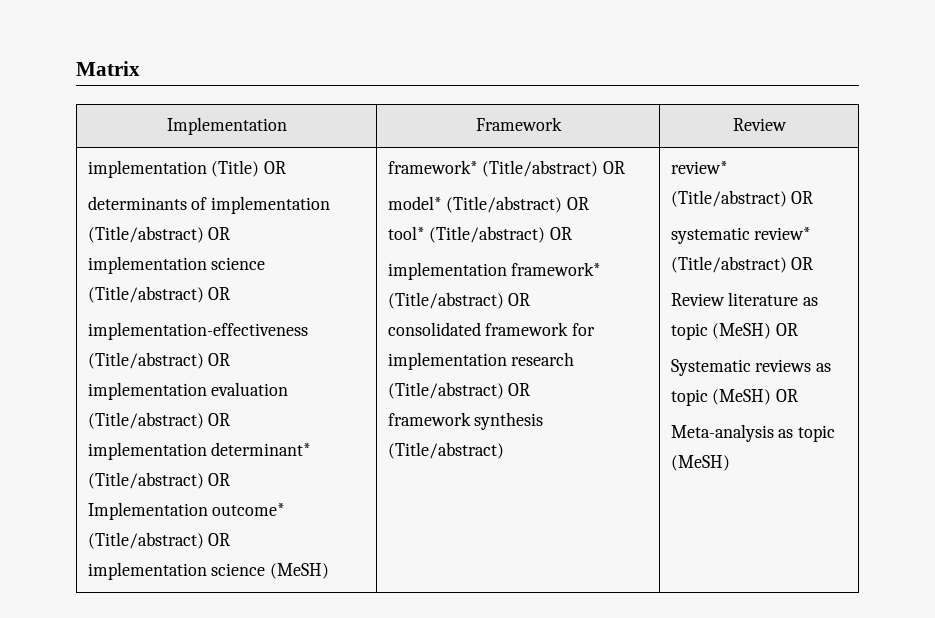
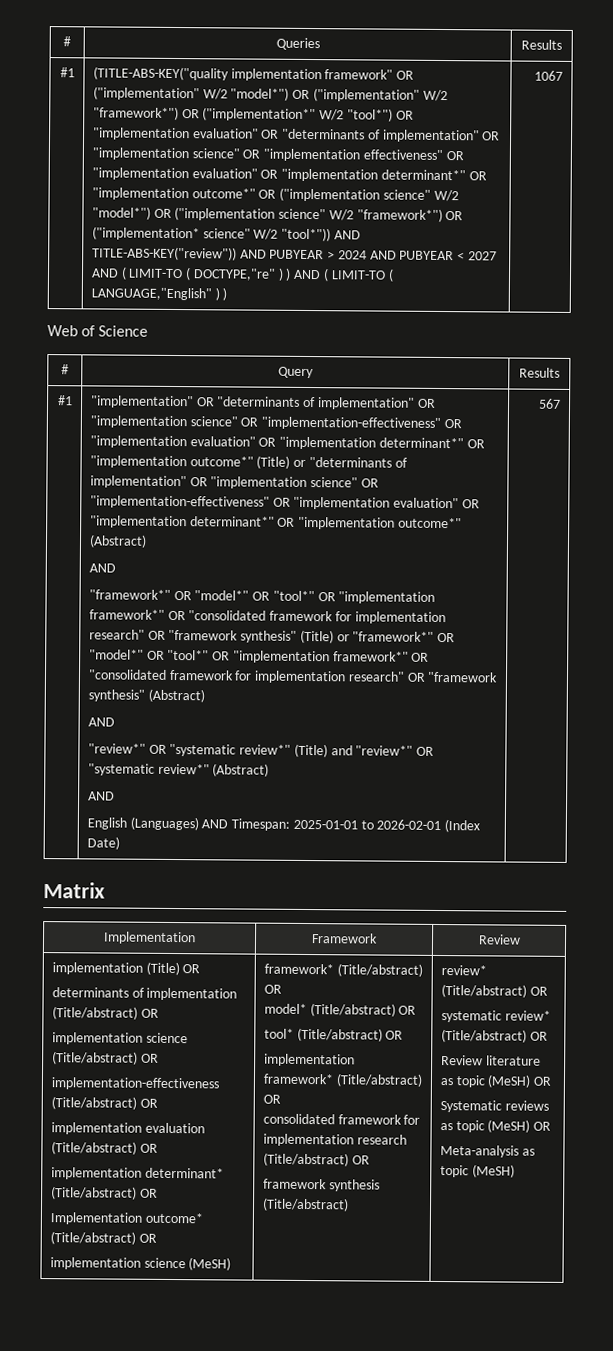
+ # | Queries | Results
+ #1 | (TITLE-ABS-KEY("quality implementation framework" OR ("implementation" W/2 "model*") OR ("implementation" W/2 "framework*") OR ("implementation*" W/2 "tool*") OR "implementation evaluation" OR "determinants of implementation" OR "implementation science" OR "implementation effectiveness" OR "implementation evaluation" OR "implementation determinant*" OR "implementation outcome*" OR ("implementation science" W/2 "model*") OR ("implementation science" W/2 "framework*") OR ("implementation* science" W/2 "tool*")) AND TITLE-ABS-KEY("review")) AND PUBYEAR > 2024 AND PUBYEAR < 2027 AND ( LIMIT-TO ( DOCTYPE,"re" ) ) AND ( LIMIT-TO ( LANGUAGE,"English" ) ) | 1067
+ Web of Science
+ # | Query | Results
+ #1 | "implementation" OR "determinants of implementation" OR "implementation science" OR "implementation-effectiveness" OR "implementation evaluation" OR "implementation determinant*" OR "implementation outcome*" (Title) or "determinants of implementation" OR "implementation science" OR "implementation-effectiveness" OR "implementation evaluation" OR "implementation determinant*" OR "implementation outcome*" (Abstract)
+ AND
+ "framework*" OR "model*" OR "tool*" OR "implementation framework*" OR "consolidated framework for implementation research" OR "framework synthesis" (Title) or "framework*" OR "model*" OR "tool*" OR "implementation framework*" OR "consolidated framework for implementation research" OR "framework synthesis" (Abstract)
+ AND
+ "review*" OR "systematic review*" (Title) and "review*" OR "systematic review*" (Abstract)
+ AND
+ English (Languages) AND Timespan: 2025-01-01 to 2026-02-01 (Index Date) | 567

